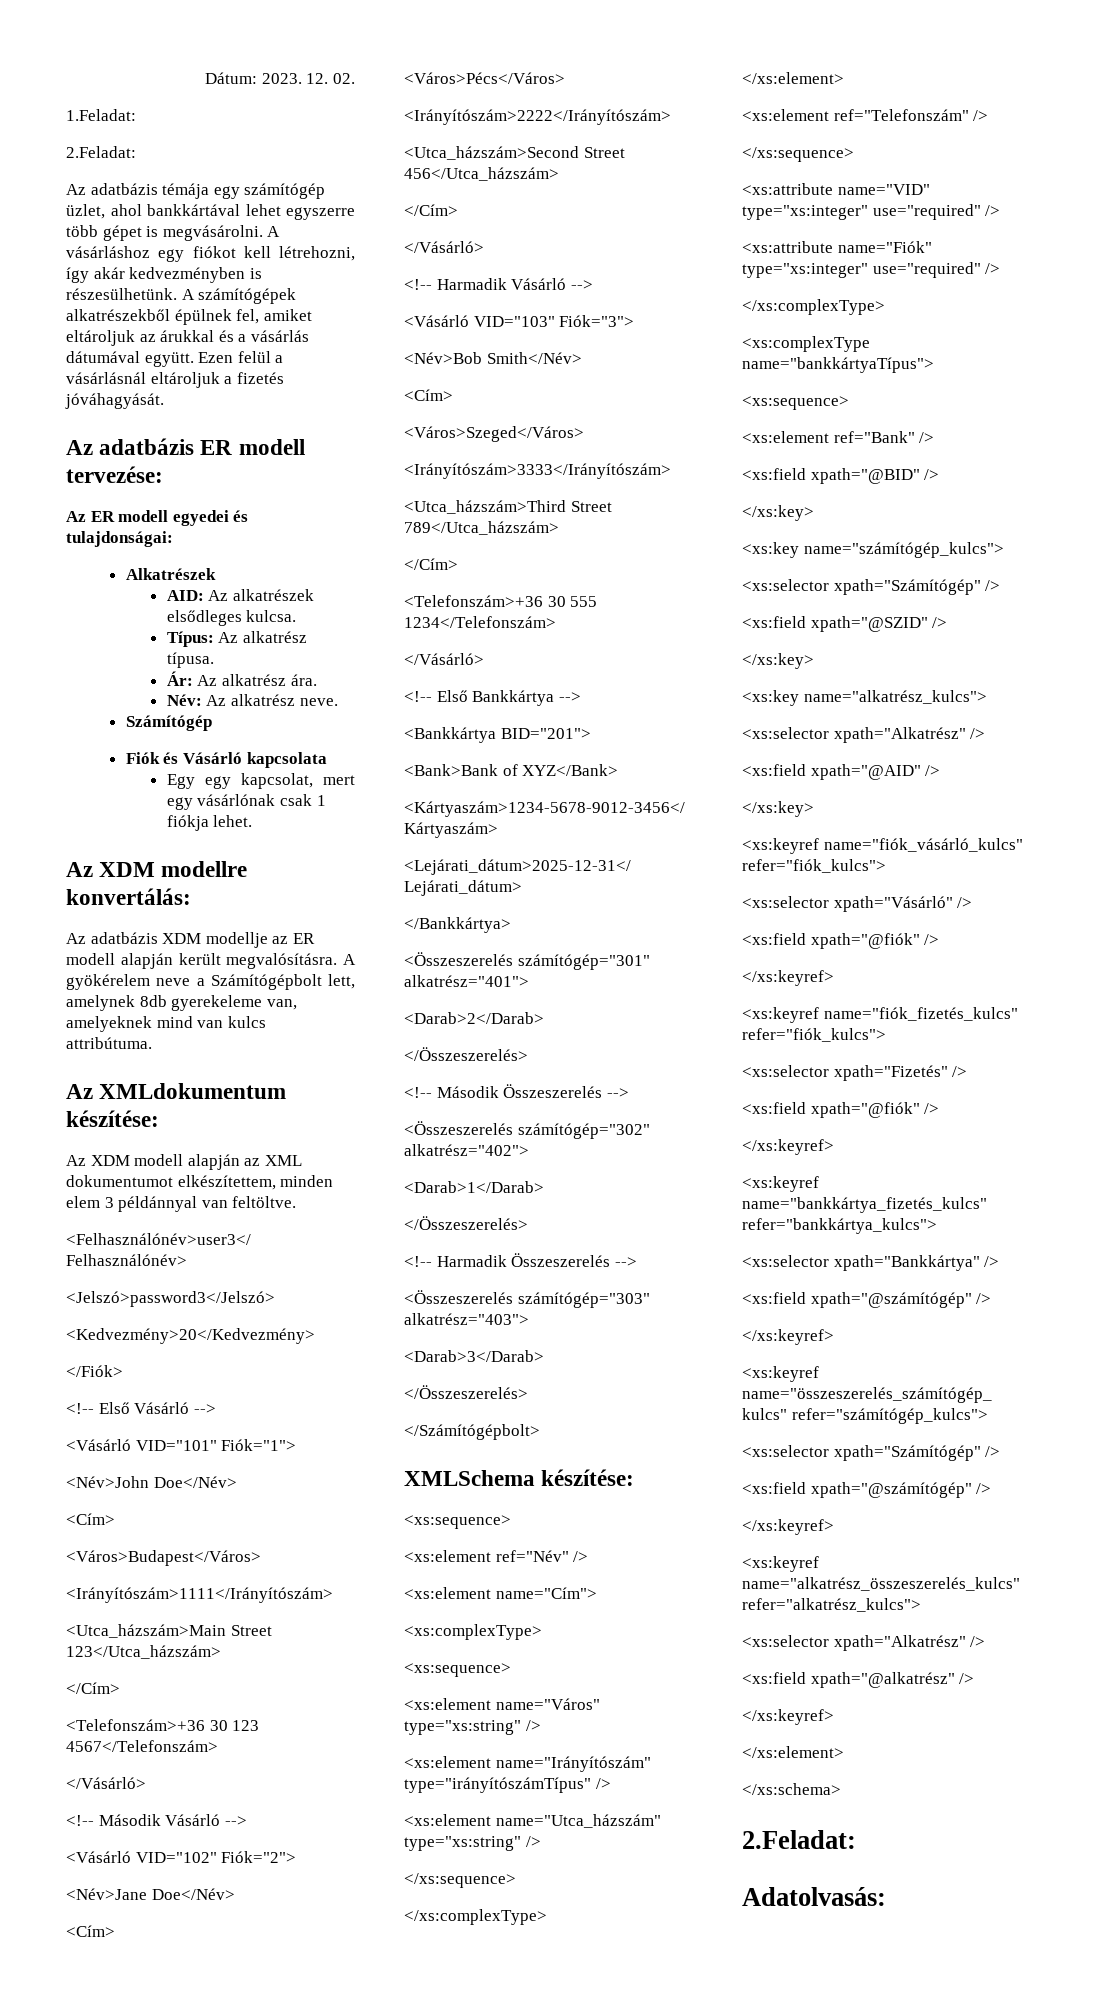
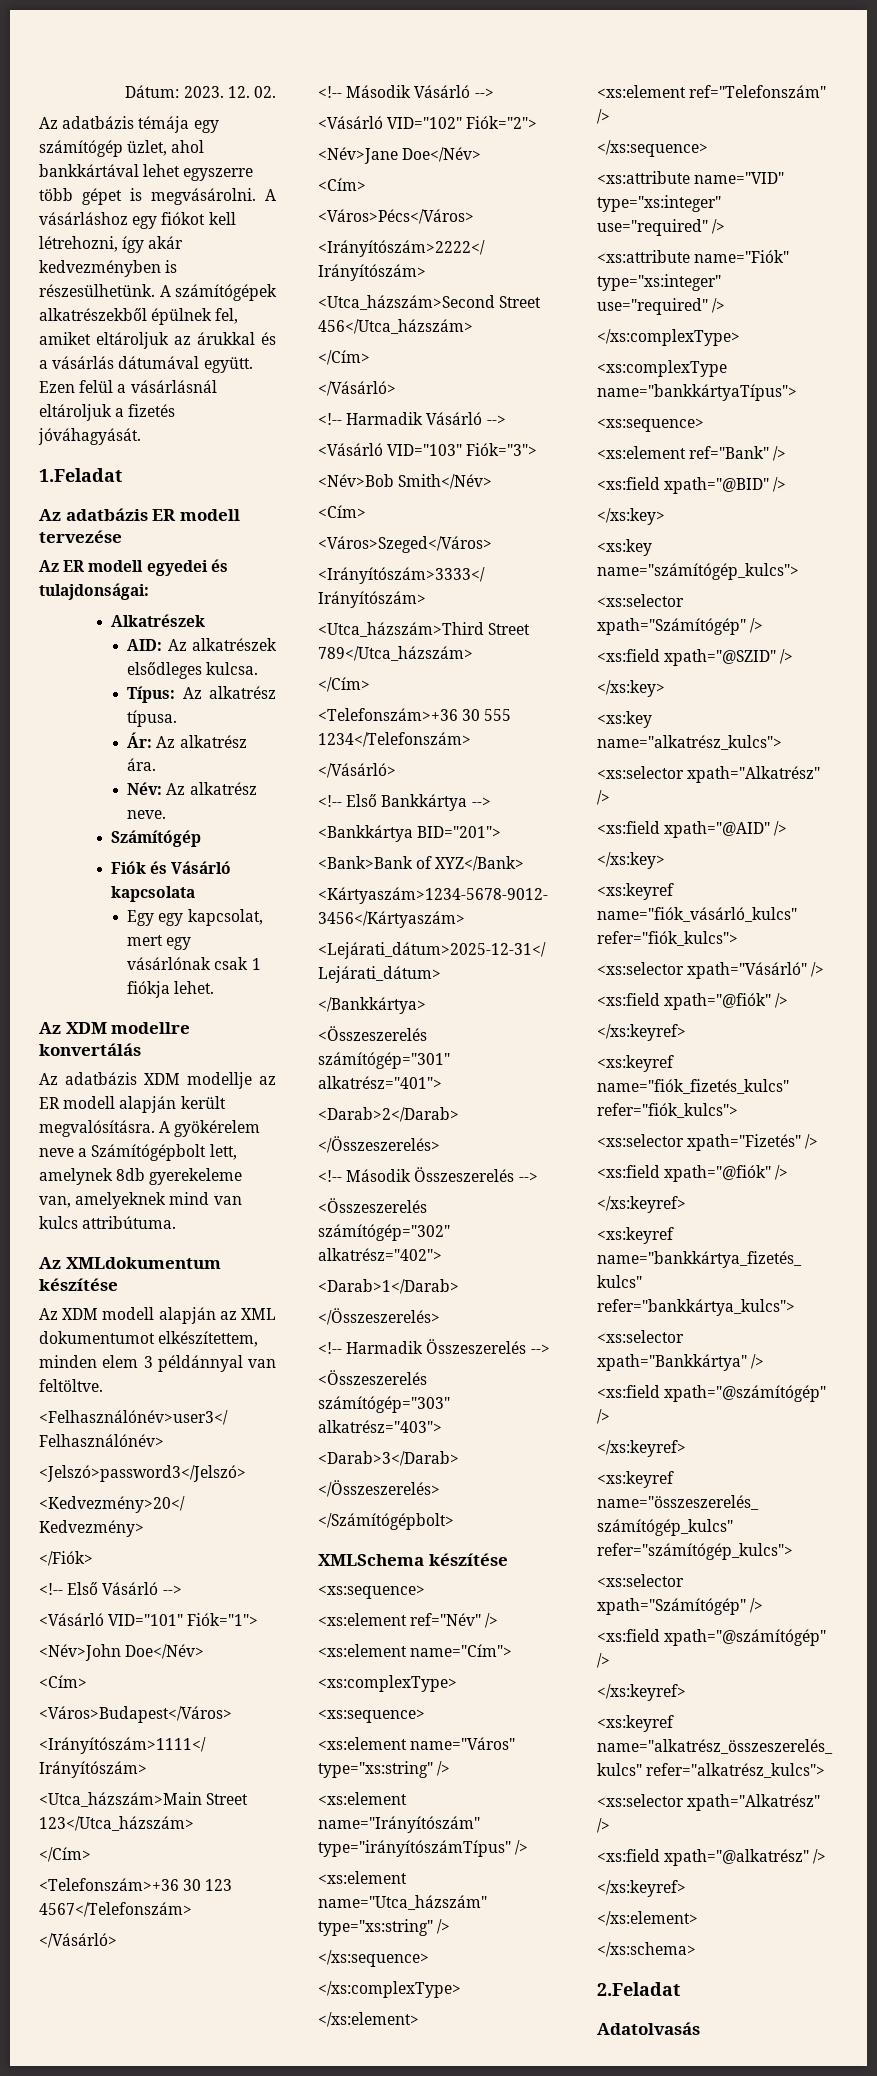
- 1.Feladat:
- 2.Feladat:
+ 1.Feladat
- Az adatbázis ER modell tervezése:
+ Az adatbázis ER modell tervezése
- Az XDM modellre konvertálás:
+ Az XDM modellre konvertálás
- Az XMLdokumentum készítése:
+ Az XMLdokumentum készítése
- XMLSchema készítése:
+ XMLSchema készítése
  </xs:schema>
- 2.Feladat:
- Adatolvasás:
+ 2.Feladat
+ Adatolvasás

